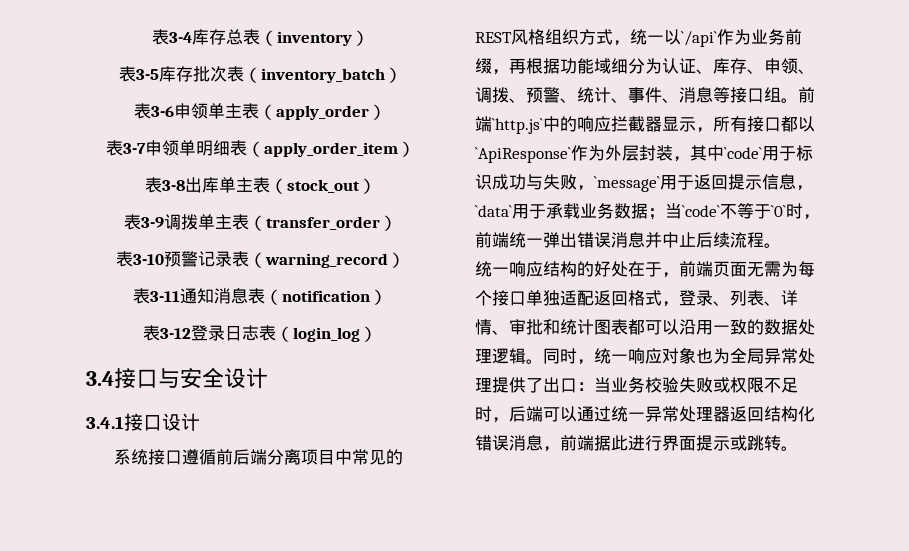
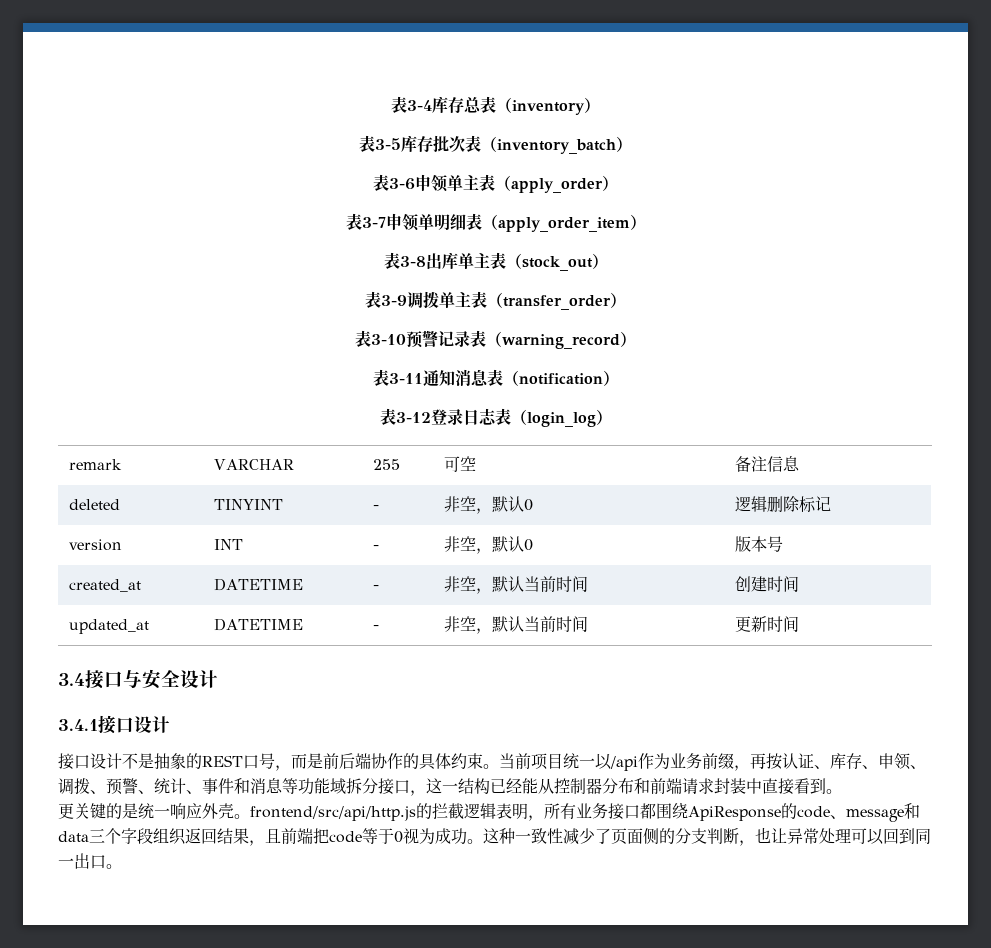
+ remark | VARCHAR | 255 | 可空 | 备注信息
+ deleted | TINYINT | - | 非空，默认0 | 逻辑删除标记
+ version | INT | - | 非空，默认0 | 版本号
+ created_at | DATETIME | - | 非空，默认当前时间 | 创建时间
+ updated_at | DATETIME | - | 非空，默认当前时间 | 更新时间
- 系统接口遵循前后端分离项目中常见的REST风格组织方式，统一以`/api`作为业务前缀，再根据功能域细分为认证、库存、申领、调拨、预警、统计、事件、消息等接口组。前端`http.js`中的响应拦截器显示，所有接口都以`ApiResponse`作为外层封装，其中`code`用于标识成功与失败，`message`用于返回提示信息，`data`用于承载业务数据；当`code`不等于`0`时，前端统一弹出错误消息并中止后续流程。
- 统一响应结构的好处在于，前端页面无需为每个接口单独适配返回格式，登录、列表、详情、审批和统计图表都可以沿用一致的数据处理逻辑。同时，统一响应对象也为全局异常处理提供了出口：当业务校验失败或权限不足时，后端可以通过统一异常处理器返回结构化错误消息，前端据此进行界面提示或跳转。
+ 接口设计不是抽象的REST口号，而是前后端协作的具体约束。当前项目统一以/api作为业务前缀，再按认证、库存、申领、调拨、预警、统计、事件和消息等功能域拆分接口，这一结构已经能从控制器分布和前端请求封装中直接看到。
+ 更关键的是统一响应外壳。frontend/src/api/http.js的拦截逻辑表明，所有业务接口都围绕ApiResponse的code、message和data三个字段组织返回结果，且前端把code等于0视为成功。这种一致性减少了页面侧的分支判断，也让异常处理可以回到同一出口。

